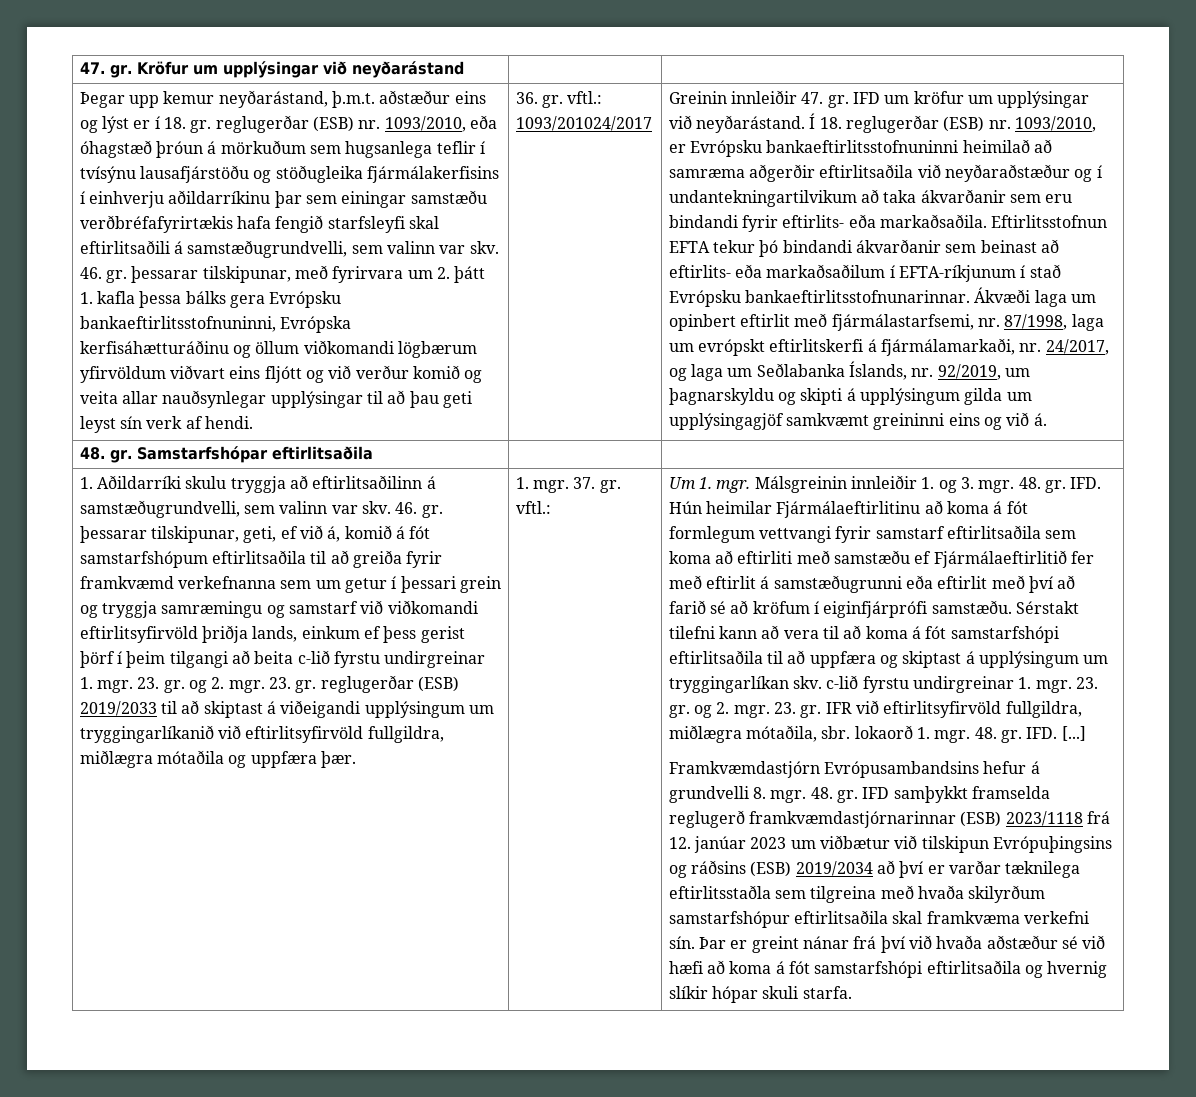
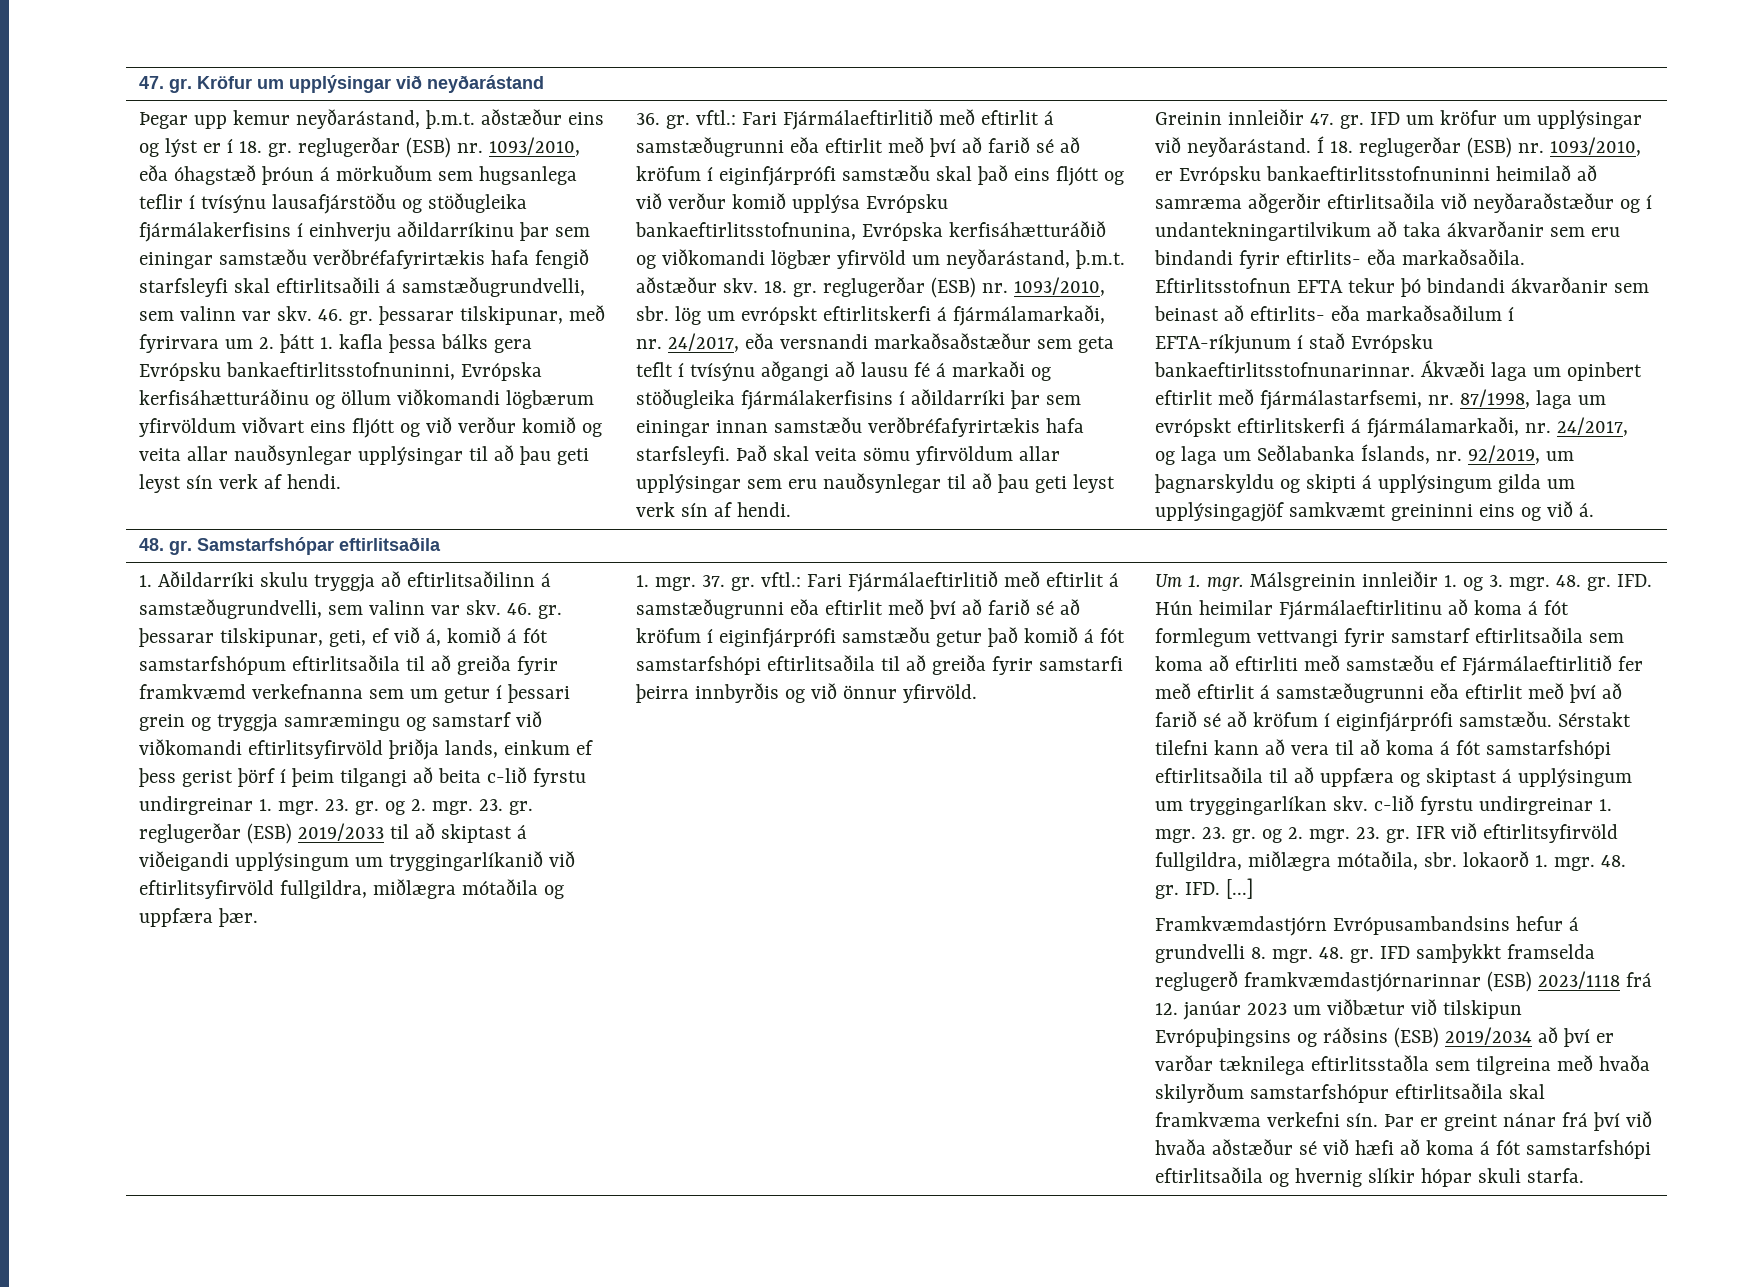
- 36. gr. vftl.: 1093/201024/2017
+ 36. gr. vftl.: Fari Fjármálaeftirlitið með eftirlit á samstæðugrunni eða eftirlit með því að farið sé að kröfum í eiginfjárprófi samstæðu skal það eins fljótt og við verður komið upplýsa Evrópsku bankaeftirlitsstofnunina, Evrópska kerfisáhætturáðið og viðkomandi lögbær yfirvöld um neyðarástand, þ.m.t. aðstæður skv. 18. gr. reglugerðar (ESB) nr. 1093/2010, sbr. lög um evrópskt eftirlitskerfi á fjármálamarkaði, nr. 24/2017, eða versnandi markaðsaðstæður sem geta teflt í tvísýnu aðgangi að lausu fé á markaði og stöðugleika fjármálakerfisins í aðildarríki þar sem einingar innan samstæðu verðbréfafyrirtækis hafa starfsleyfi. Það skal veita sömu yfirvöldum allar upplýsingar sem eru nauðsynlegar til að þau geti leyst verk sín af hendi.
- 37. gr. vftl.:
+ 37. gr. vftl.: Fari Fjármálaeftirlitið með eftirlit á samstæðugrunni eða eftirlit með því að farið sé að kröfum í eiginfjárprófi samstæðu getur það komið á fót samstarfshópi eftirlitsaðila til að greiða fyrir samstarfi þeirra innbyrðis og við önnur yfirvöld.

